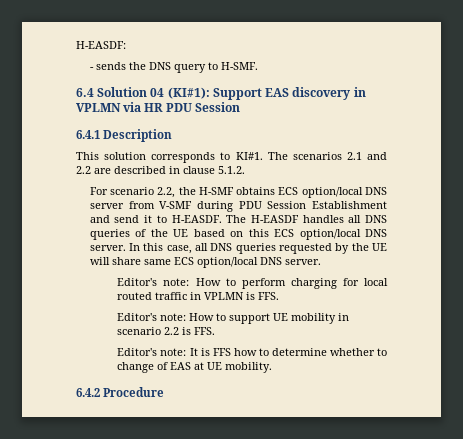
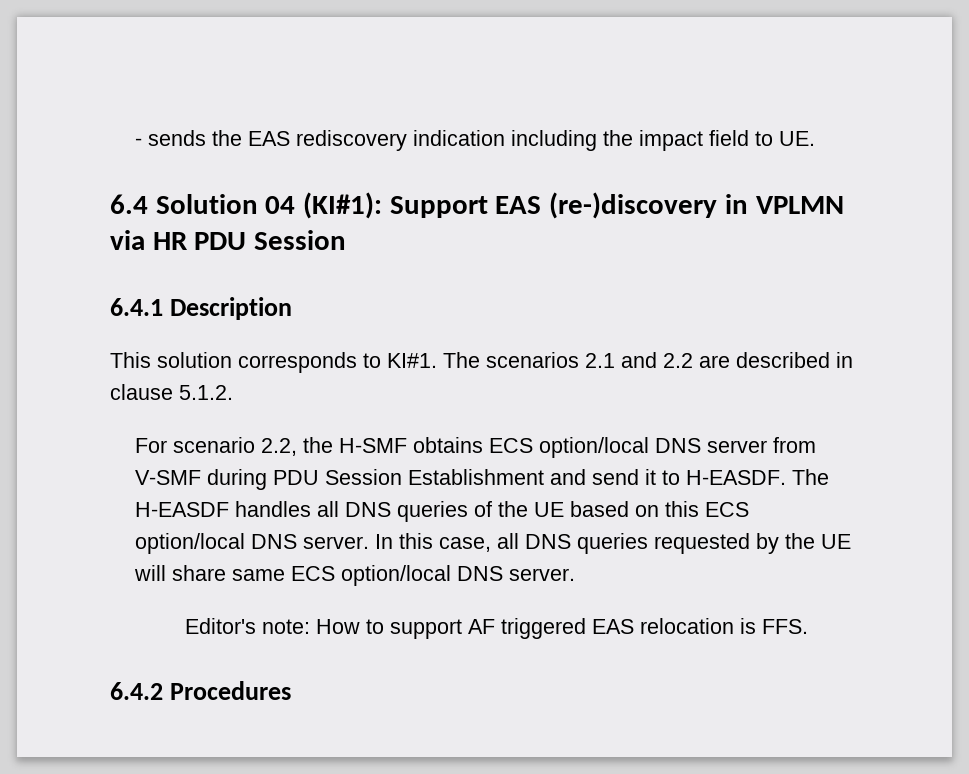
- H-EASDF:
- - sends the DNS query to H-SMF.
+ - sends the EAS rediscovery indication including the impact field to UE.
- 6.4 Solution 04 (KI#1): Support EAS discovery in VPLMN via HR PDU Session
+ 6.4 Solution 04 (KI#1): Support EAS (re-)discovery in VPLMN via HR PDU Session
- Editor's note: How to perform charging for local routed traffic in VPLMN is FFS.
- Editor's note: How to support UE mobility in scenario 2.2 is FFS.
- Editor's note: It is FFS how to determine whether to change of EAS at UE mobility.
+ Editor's note: How to support AF triggered EAS relocation is FFS.
- 6.4.2 Procedure
+ 6.4.2 Procedures

